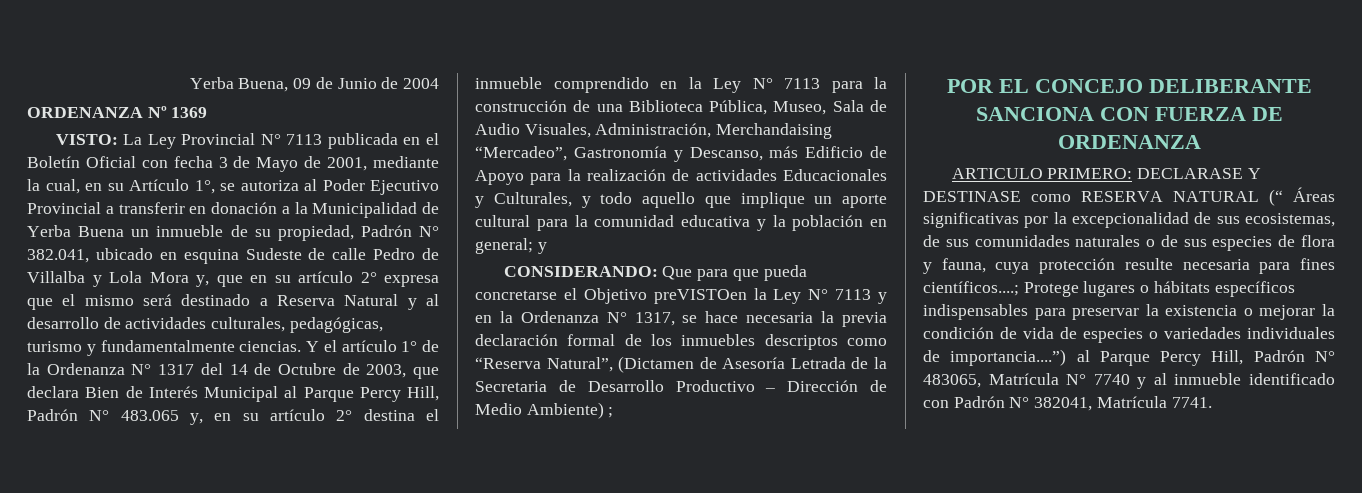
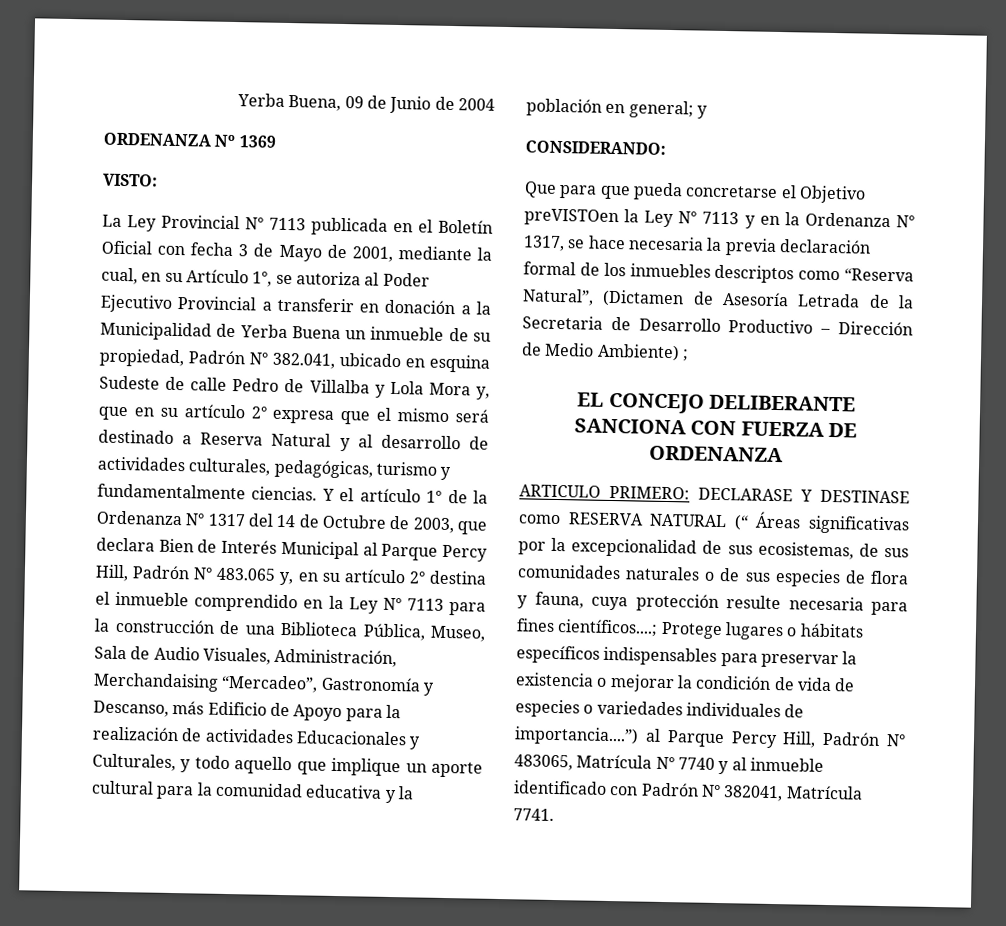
- VISTO: La Ley Provincial N° 7113 publicada en el Boletín Oficial con fecha 3 de Mayo de 2001, mediante la cual, en su Artículo 1°, se autoriza al Poder Ejecutivo Provincial a transferir en donación a la Municipalidad de Yerba Buena un inmueble de su propiedad, Padrón N° 382.041, ubicado en esquina Sudeste de calle Pedro de Villalba y Lola Mora y, que en su artículo 2° expresa que el mismo será destinado a Reserva Natural y al desarrollo de actividades culturales, pedagógicas, turismo y fundamentalmente ciencias.
+ VISTO:
+ La Ley Provincial N° 7113 publicada en el Boletín Oficial con fecha 3 de Mayo de 2001, mediante la cual, en su Artículo 1°, se autoriza al Poder Ejecutivo Provincial a transferir en donación a la Municipalidad de Yerba Buena un inmueble de su propiedad, Padrón N° 382.041, ubicado en esquina Sudeste de calle Pedro de Villalba y Lola Mora y, que en su artículo 2° expresa que el mismo será destinado a Reserva Natural y al desarrollo de actividades culturales, pedagógicas, turismo y fundamentalmente ciencias.
- CONSIDERANDO: Que para que pueda concretarse el Objetivo preVISTOen la Ley N° 7113 y en la Ordenanza N° 1317, se hace necesaria la previa declaración formal de los inmuebles descriptos como “Reserva Natural”, (Dictamen de Asesoría Letrada de la Secretaria de Desarrollo Productivo – Dirección de Medio Ambiente) ;
+ CONSIDERANDO:
+ Que para que pueda concretarse el Objetivo preVISTOen la Ley N° 7113 y en la Ordenanza N° 1317, se hace necesaria la previa declaración formal de los inmuebles descriptos como “Reserva Natural”, (Dictamen de Asesoría Letrada de la Secretaria de Desarrollo Productivo – Dirección de Medio Ambiente) ;
- POR EL CONCEJO DELIBERANTE SANCIONA CON FUERZA DE ORDENANZA
+ EL CONCEJO DELIBERANTE SANCIONA CON FUERZA DE ORDENANZA

